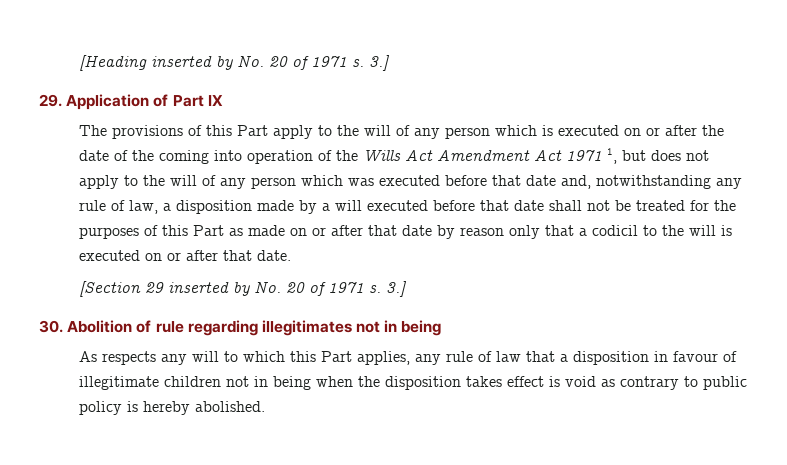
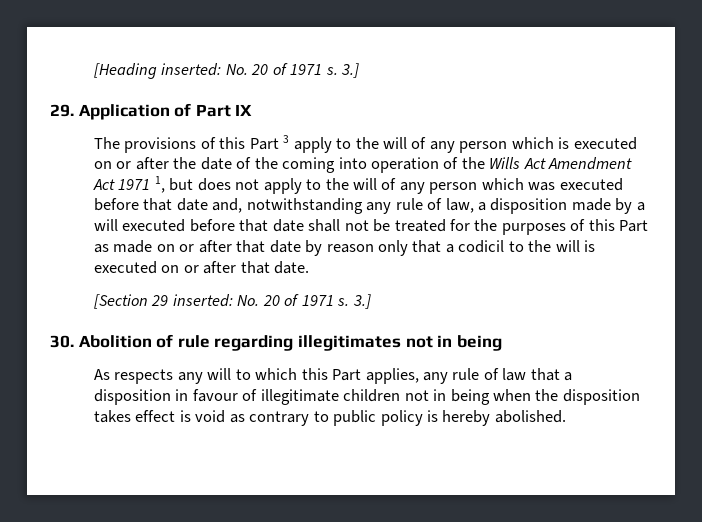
- [Heading inserted by No. 20 of 1971 s.
+ [Heading inserted: No. 20 of 1971 s.
- The provisions of this Part apply to the will of any person which is executed on or after the date of the coming into operation of the Wills Act Amendment Act 1971 1, but does not apply to the will of any person which was executed before that date and, notwithstanding any rule of law, a disposition made by a will executed before that date shall not be treated for the purposes of this Part as made on or after that date by reason only that a codicil to the will is executed on or after that date.
+ The provisions of this Part 3 apply to the will of any person which is executed on or after the date of the coming into operation of the Wills Act Amendment Act 1971 1, but does not apply to the will of any person which was executed before that date and, notwithstanding any rule of law, a disposition made by a will executed before that date shall not be treated for the purposes of this Part as made on or after that date by reason only that a codicil to the will is executed on or after that date.
- [Section 29 inserted by No. 20 of 1971 s.
+ [Section 29 inserted: No. 20 of 1971 s.

